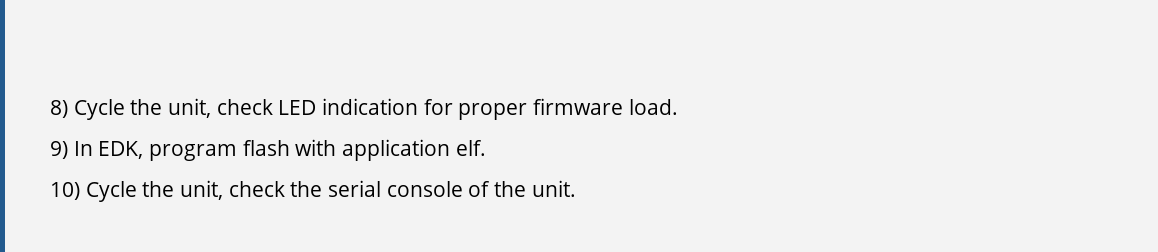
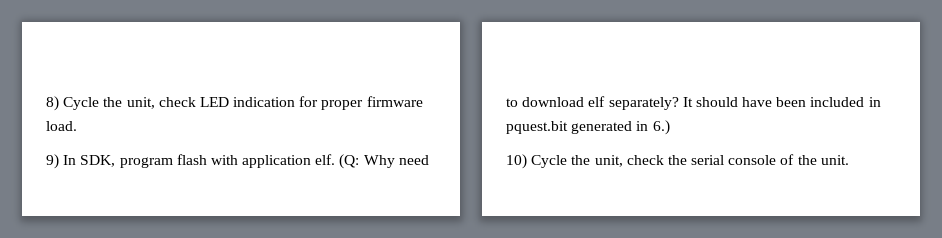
- 9) In EDK, program flash with application elf.
+ 9) In SDK, program flash with application elf. (Q: Why need to download elf separately? It should have been included in pquest.bit generated in 6.)

